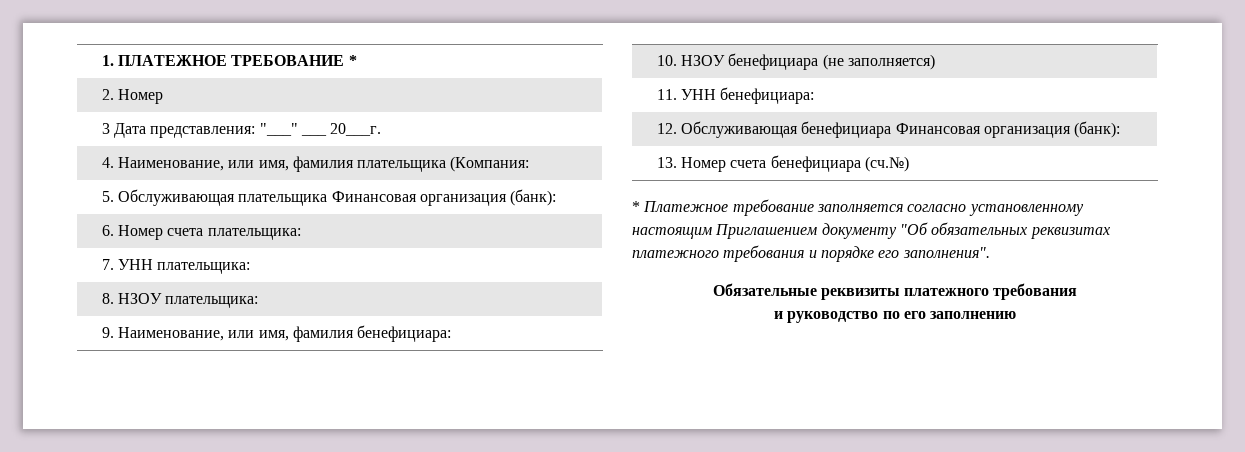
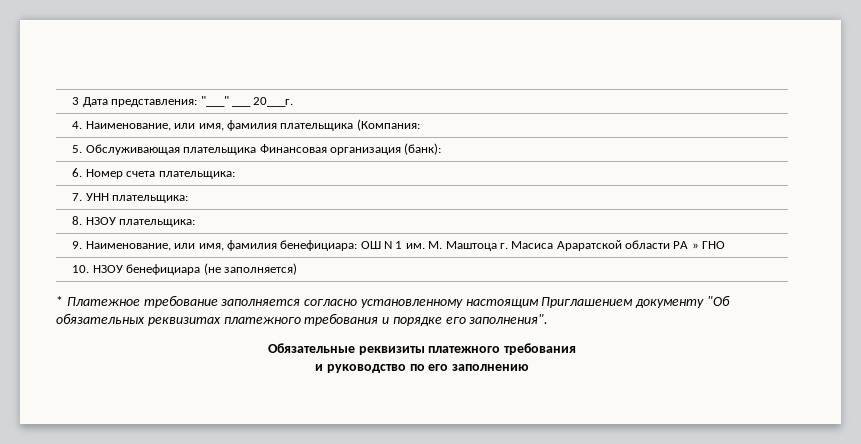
- 1. ПЛАТЕЖНОЕ ТРЕБОВАНИЕ *
- 2. Номер
- 9. Наименование, или имя, фамилия бенефициара:
+ 9. Наименование, или имя, фамилия бенефициара: ОШ N 1 им. М. Маштоца г. Масиса Араратской области РА » ГНО
- 11. УНН бенефициара:
- 12. Обслуживающая бенефициара Финансовая организация (банк):
- 13. Номер счета бенефициара (сч.№)

